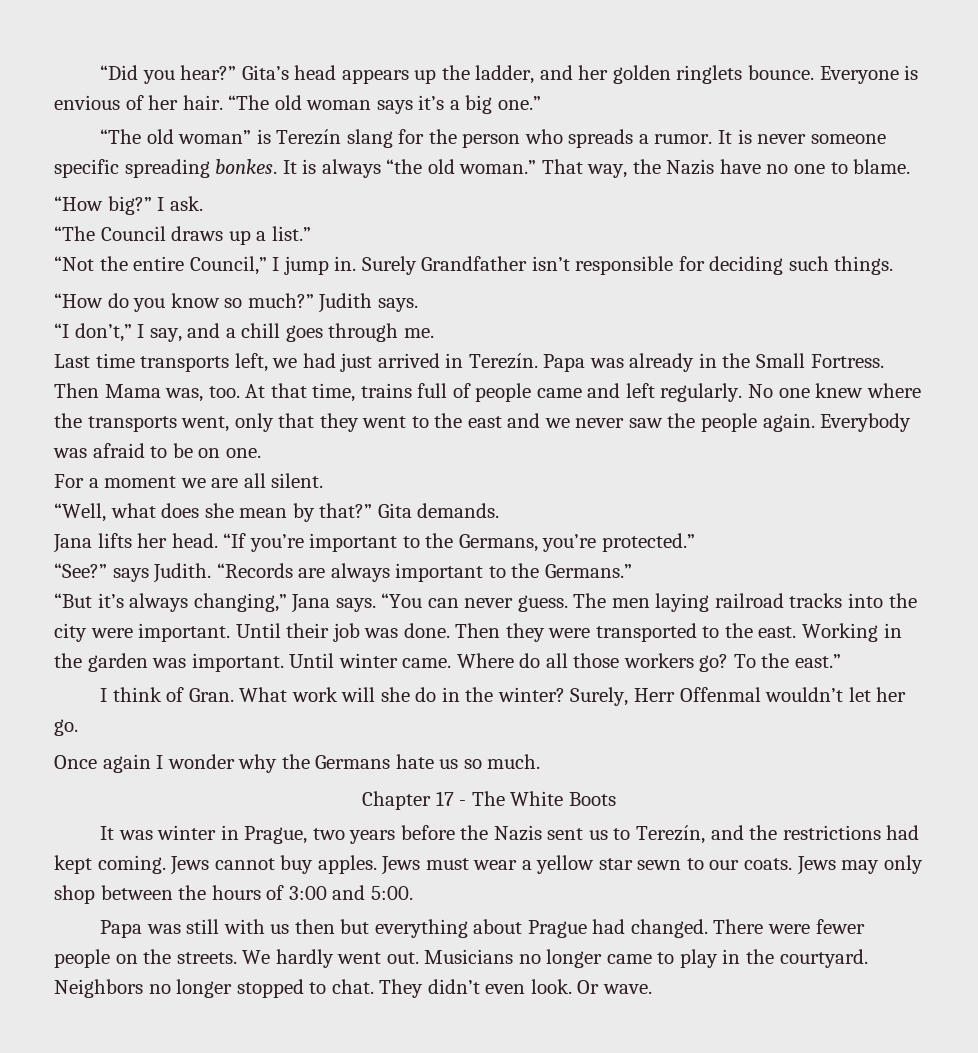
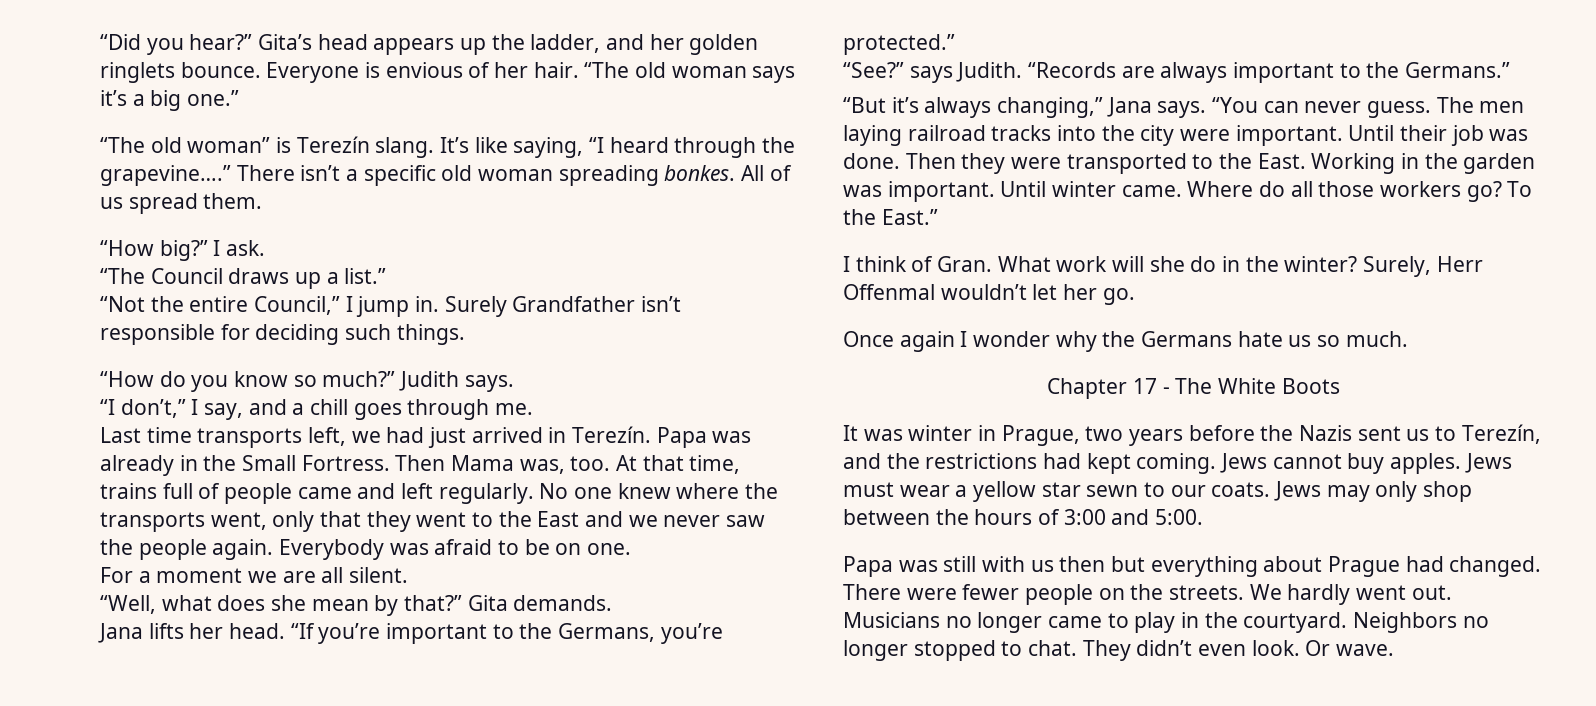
- “The old woman” is Terezín slang for the person who spreads a rumor. It is never someone specific spreading bonkes. It is always “the old woman.” That way, the Nazis have no one to blame.
+ “The old woman” is Terezín slang. It’s like saying, “I heard through the grapevine….” There isn’t a specific old woman spreading bonkes. All of us spread them.
- No one knew where the transports went, only that they went to the east and we never saw the people again.
+ No one knew where the transports went, only that they went to the East and we never saw the people again.
- Then they were transported to the east.
+ Then they were transported to the East.
- To the east.”
+ To the East.”

